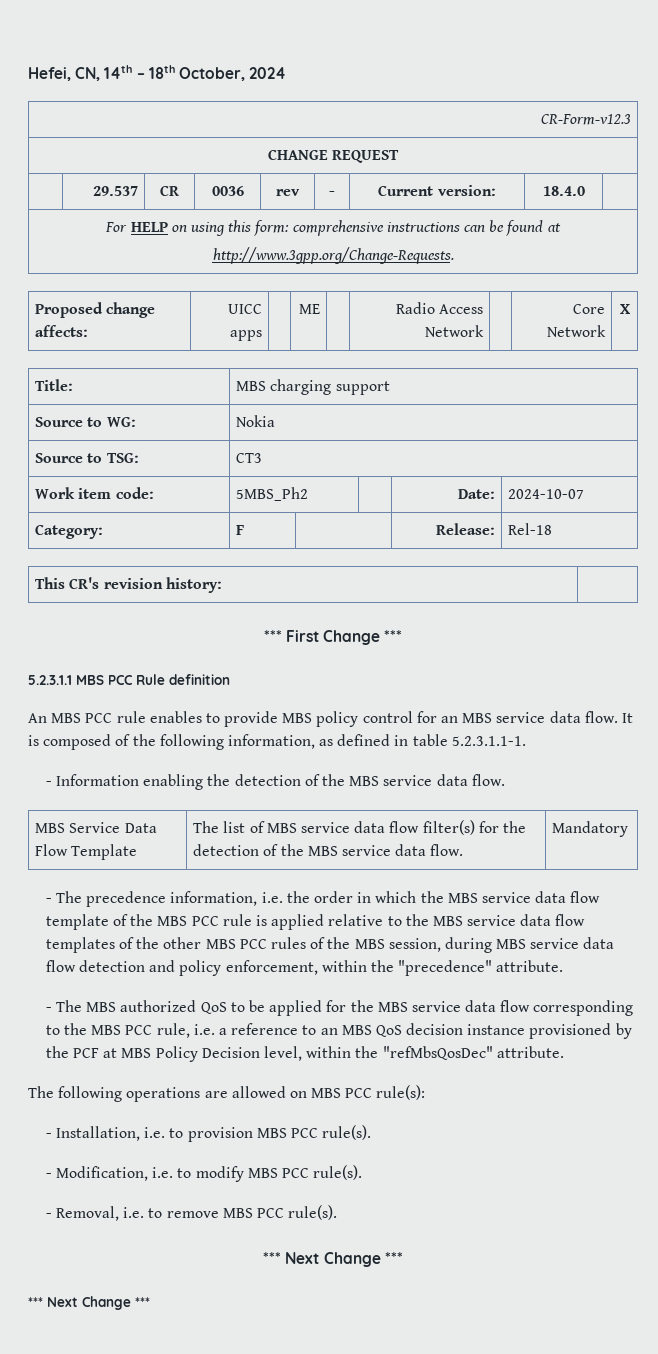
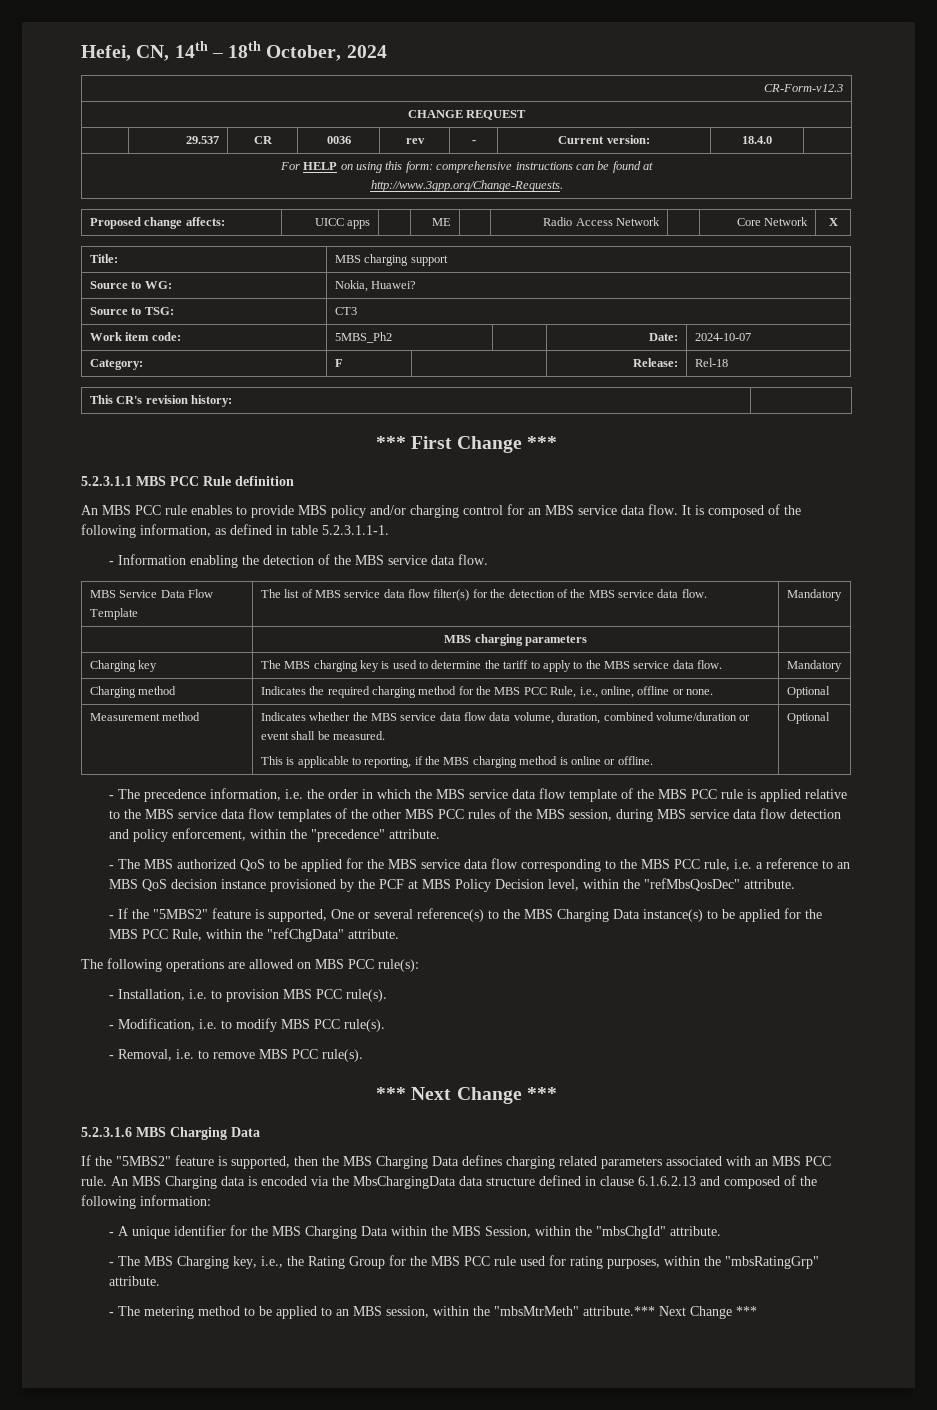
- Source to WG: | Nokia
+ Source to WG: | Nokia, Huawei?
- An MBS PCC rule enables to provide MBS policy control for an MBS service data flow.
+ An MBS PCC rule enables to provide MBS policy and/or charging control for an MBS service data flow.
+ | MBS charging parameters |
+ Charging key | The MBS charging key is used to determine the tariff to apply to the MBS service data flow. | Mandatory
+ Charging method | Indicates the required charging method for the MBS PCC Rule, i.e., online, offline or none. | Optional
+ Measurement method | Indicates whether the MBS service data flow data volume, duration, combined volume/duration or event shall be measured.
+ This is applicable to reporting, if the MBS charging method is online or offline. | Optional
+ - If the "5MBS2" feature is supported, One or several reference(s) to the MBS Charging Data instance(s) to be applied for the MBS PCC Rule, within the "refChgData" attribute.
  - Removal, i.e. to remove MBS PCC rule(s).
  *** Next Change ***
- *** Next Change ***
+ 5.2.3.1.6 MBS Charging Data
+ If the "5MBS2" feature is supported, then the MBS Charging Data defines charging related parameters associated with an MBS PCC rule. An MBS Charging data is encoded via the MbsChargingData data structure defined in clause 6.1.6.2.13 and composed of the following information:
+ - A unique identifier for the MBS Charging Data within the MBS Session, within the "mbsChgId" attribute.
+ - The MBS Charging key, i.e., the Rating Group for the MBS PCC rule used for rating purposes, within the "mbsRatingGrp" attribute.
+ - The metering method to be applied to an MBS session, within the "mbsMtrMeth" attribute.*** Next Change ***

